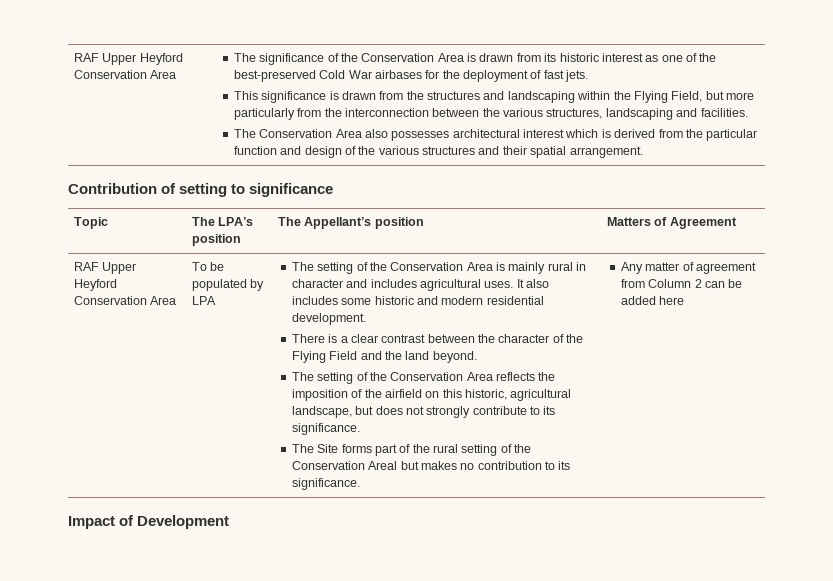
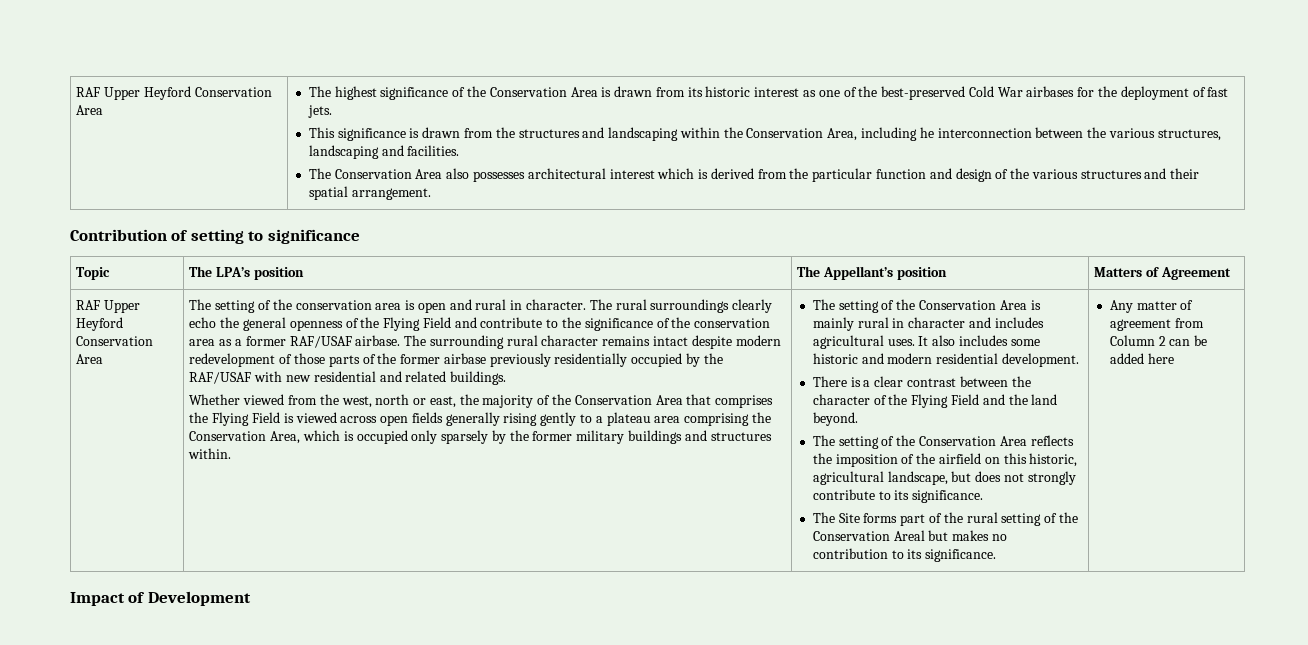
- RAF Upper Heyford Conservation Area | The significance of the Conservation Area is drawn from its historic interest as one of the best-preserved Cold War airbases for the deployment of fast jets.
+ RAF Upper Heyford Conservation Area | The highest significance of the Conservation Area is drawn from its historic interest as one of the best-preserved Cold War airbases for the deployment of fast jets.
- This significance is drawn from the structures and landscaping within the Flying Field, but more particularly from the interconnection between the various structures, landscaping and facilities.
+ This significance is drawn from the structures and landscaping within the Conservation Area, including he interconnection between the various structures, landscaping and facilities.
- To be populated by LPA
+ The setting of the conservation area is open and rural in character. The rural surroundings clearly echo the general openness of the Flying Field and contribute to the significance of the conservation area as a former RAF/USAF airbase. The surrounding rural character remains intact despite modern redevelopment of those parts of the former airbase previously residentially occupied by the RAF/USAF with new residential and related buildings.
+ Whether viewed from the west, north or east, the majority of the Conservation Area that comprises the Flying Field is viewed across open fields generally rising gently to a plateau area comprising the Conservation Area, which is occupied only sparsely by the former military buildings and structures within.

